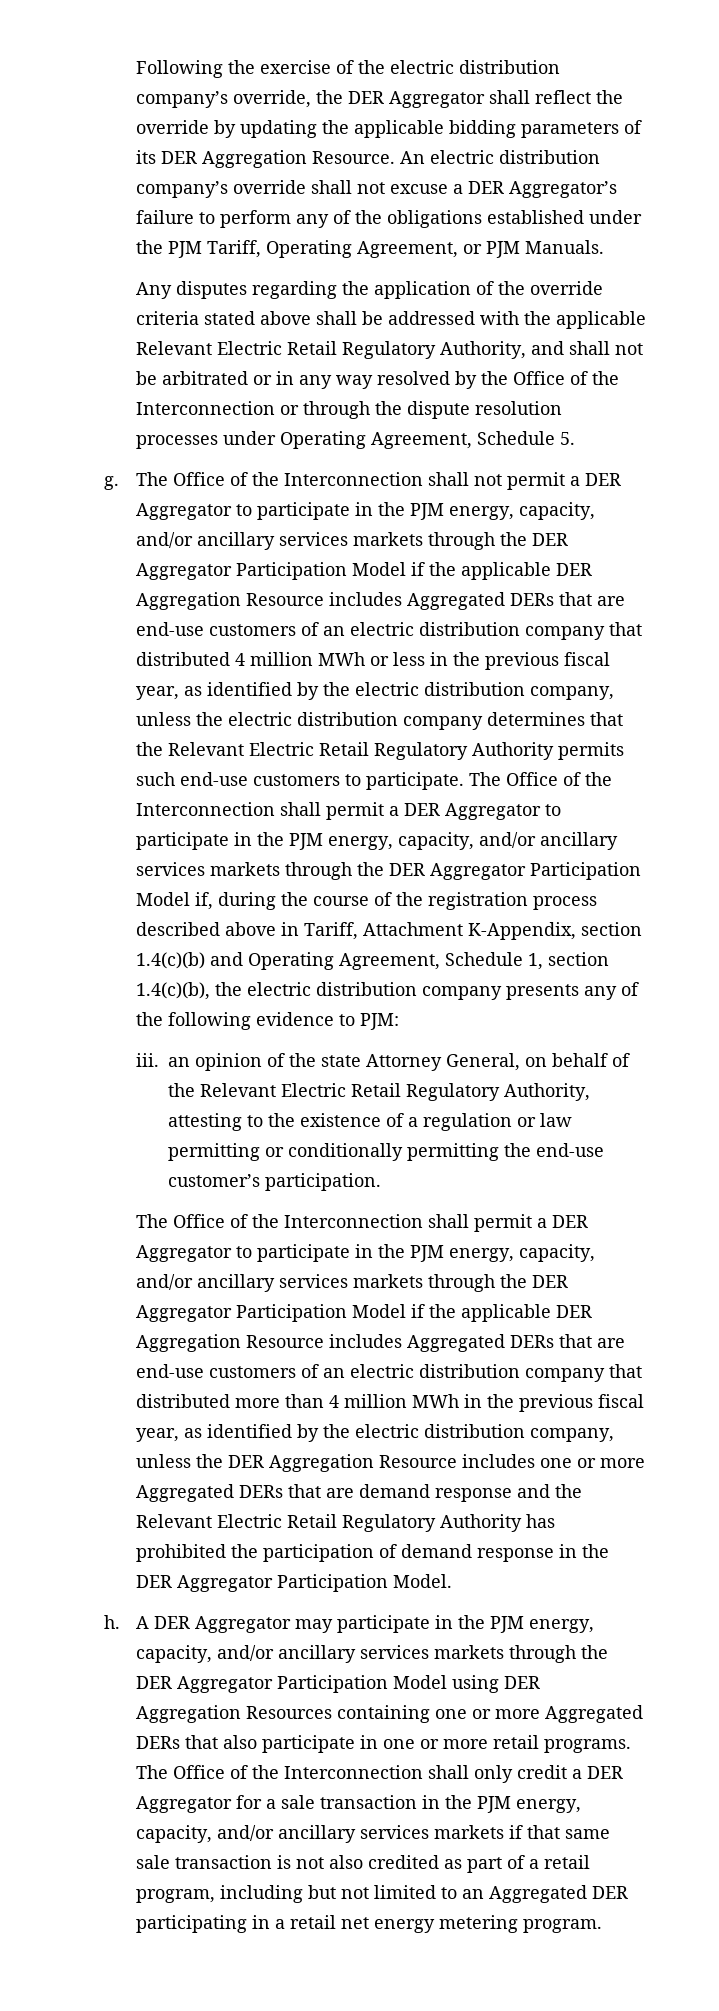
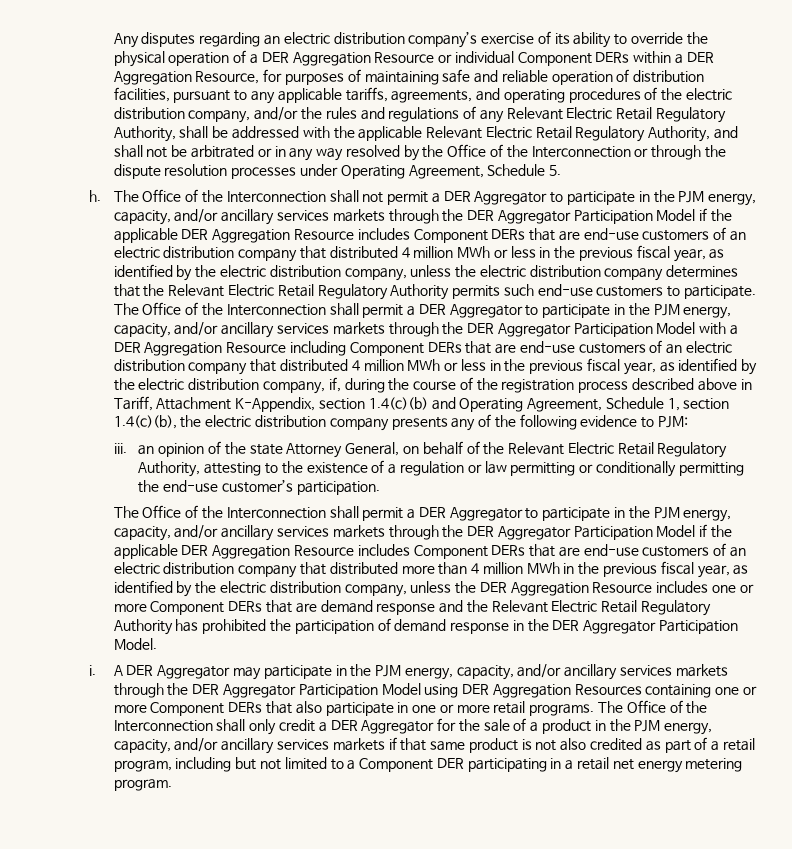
- Following the exercise of the electric distribution company’s override, the DER Aggregator shall reflect the override by updating the applicable bidding parameters of its DER Aggregation Resource. An electric distribution company’s override shall not excuse a DER Aggregator’s failure to perform any of the obligations established under the PJM Tariff, Operating Agreement, or PJM Manuals.
- Any disputes regarding the application of the override criteria stated above shall be addressed with the applicable Relevant Electric Retail Regulatory Authority, and shall not be arbitrated or in any way resolved by the Office of the Interconnection or through the dispute resolution processes under Operating Agreement, Schedule 5.
+ Any disputes regarding an electric distribution company’s exercise of its ability to override the physical operation of a DER Aggregation Resource or individual Component DERs within a DER Aggregation Resource, for purposes of maintaining safe and reliable operation of distribution facilities, pursuant to any applicable tariffs, agreements, and operating procedures of the electric distribution company, and/or the rules and regulations of any Relevant Electric Retail Regulatory Authority, shall be addressed with the applicable Relevant Electric Retail Regulatory Authority, and shall not be arbitrated or in any way resolved by the Office of the Interconnection or through the dispute resolution processes under Operating Agreement, Schedule 5.
- g.
+ h.
- The Office of the Interconnection shall not permit a DER Aggregator to participate in the PJM energy, capacity, and/or ancillary services markets through the DER Aggregator Participation Model if the applicable DER Aggregation Resource includes Aggregated DERs that are end-use customers of an electric distribution company that distributed 4 million MWh or less in the previous fiscal year, as identified by the electric distribution company, unless the electric distribution company determines that the Relevant Electric Retail Regulatory Authority permits such end-use customers to participate.
+ The Office of the Interconnection shall not permit a DER Aggregator to participate in the PJM energy, capacity, and/or ancillary services markets through the DER Aggregator Participation Model if the applicable DER Aggregation Resource includes Component DERs that are end-use customers of an electric distribution company that distributed 4 million MWh or less in the previous fiscal year, as identified by the electric distribution company, unless the electric distribution company determines that the Relevant Electric Retail Regulatory Authority permits such end-use customers to participate.
- The Office of the Interconnection shall permit a DER Aggregator to participate in the PJM energy, capacity, and/or ancillary services markets through the DER Aggregator Participation Model if, during the course of the registration process described above in Tariff, Attachment K-Appendix, section 1.4(c)(b) and Operating Agreement, Schedule 1, section 1.4(c)(b), the electric distribution company presents any of the following evidence to PJM:
+ The Office of the Interconnection shall permit a DER Aggregator to participate in the PJM energy, capacity, and/or ancillary services markets through the DER Aggregator Participation Model with a DER Aggregation Resource including Component DERs that are end-use customers of an electric distribution company that distributed 4 million MWh or less in the previous fiscal year, as identified by the electric distribution company, if, during the course of the registration process described above in Tariff, Attachment K-Appendix, section 1.4(c)(b) and Operating Agreement, Schedule 1, section 1.4(c)(b), the electric distribution company presents any of the following evidence to PJM:
- The Office of the Interconnection shall permit a DER Aggregator to participate in the PJM energy, capacity, and/or ancillary services markets through the DER Aggregator Participation Model if the applicable DER Aggregation Resource includes Aggregated DERs that are end-use customers of an electric distribution company that distributed more than 4 million MWh in the previous fiscal year, as identified by the electric distribution company, unless the DER Aggregation Resource includes one or more Aggregated DERs that are demand response and the Relevant Electric Retail Regulatory Authority has prohibited the participation of demand response in the DER Aggregator Participation Model.
+ The Office of the Interconnection shall permit a DER Aggregator to participate in the PJM energy, capacity, and/or ancillary services markets through the DER Aggregator Participation Model if the applicable DER Aggregation Resource includes Component DERs that are end-use customers of an electric distribution company that distributed more than 4 million MWh in the previous fiscal year, as identified by the electric distribution company, unless the DER Aggregation Resource includes one or more Component DERs that are demand response and the Relevant Electric Retail Regulatory Authority has prohibited the participation of demand response in the DER Aggregator Participation Model.
- h.
+ i.
- A DER Aggregator may participate in the PJM energy, capacity, and/or ancillary services markets through the DER Aggregator Participation Model using DER Aggregation Resources containing one or more Aggregated DERs that also participate in one or more retail programs.
+ A DER Aggregator may participate in the PJM energy, capacity, and/or ancillary services markets through the DER Aggregator Participation Model using DER Aggregation Resources containing one or more Component DERs that also participate in one or more retail programs.
- The Office of the Interconnection shall only credit a DER Aggregator for a sale transaction in the PJM energy, capacity, and/or ancillary services markets if that same sale transaction is not also credited as part of a retail program, including but not limited to an Aggregated DER participating in a retail net energy metering program.
+ The Office of the Interconnection shall only credit a DER Aggregator for the sale of a product in the PJM energy, capacity, and/or ancillary services markets if that same product is not also credited as part of a retail program, including but not limited to a Component DER participating in a retail net energy metering program.

